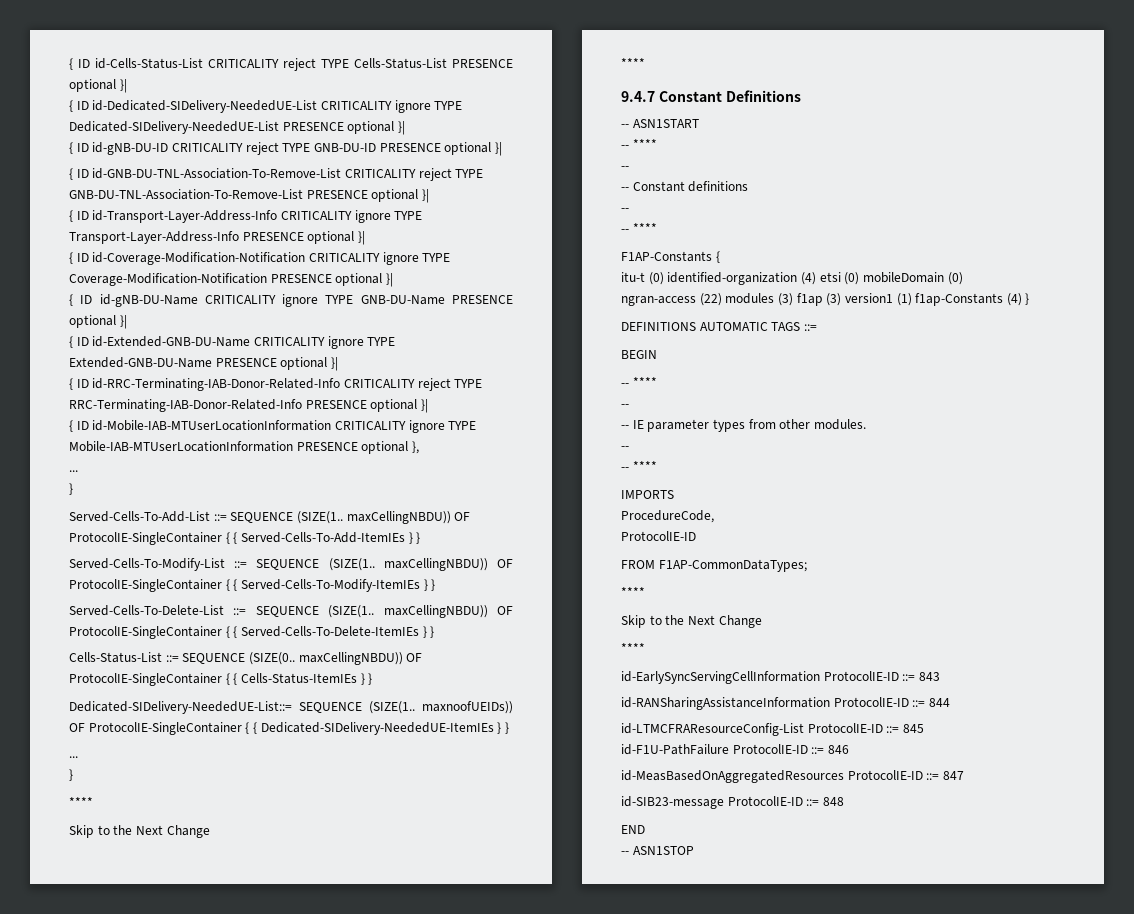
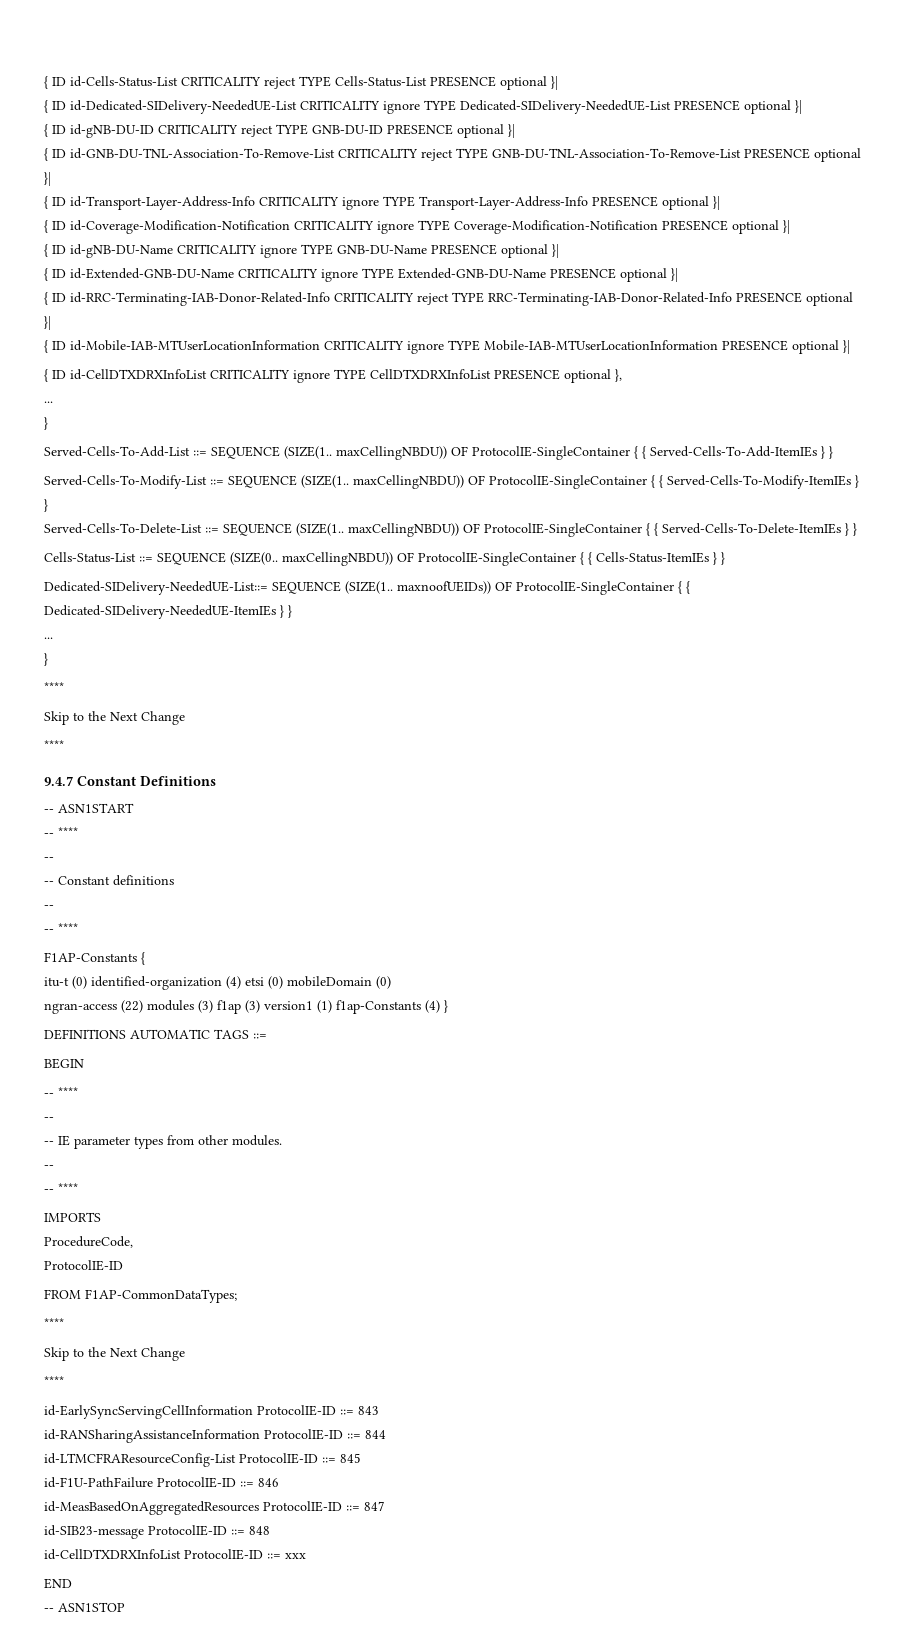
- { ID id-Mobile-IAB-MTUserLocationInformation CRITICALITY ignore TYPE Mobile-IAB-MTUserLocationInformation PRESENCE optional },
+ { ID id-Mobile-IAB-MTUserLocationInformation CRITICALITY ignore TYPE Mobile-IAB-MTUserLocationInformation PRESENCE optional }|
+ { ID id-CellDTXDRXInfoList CRITICALITY ignore TYPE CellDTXDRXInfoList PRESENCE optional },
+ id-CellDTXDRXInfoList ProtocolIE-ID ::= xxx

